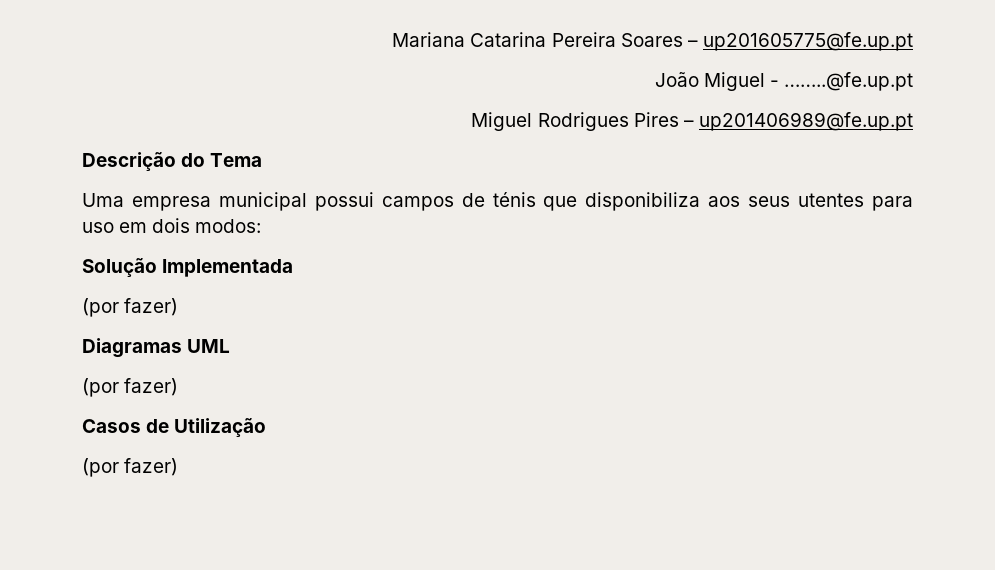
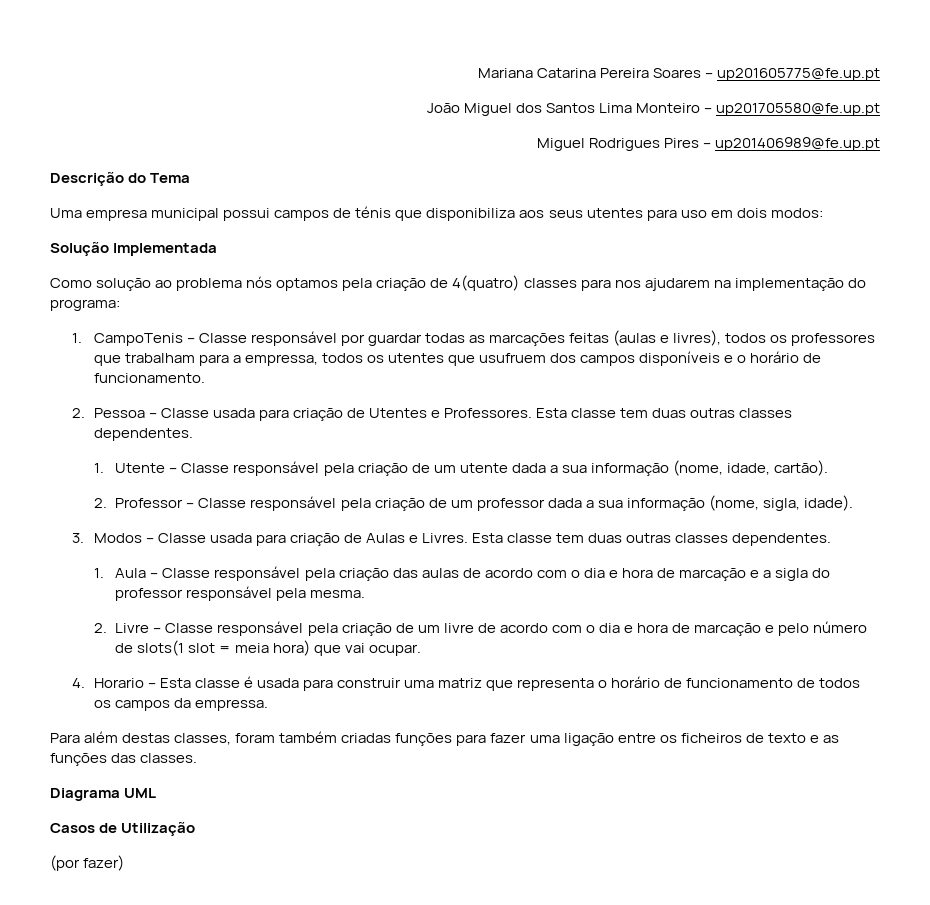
- João Miguel - ……..@fe.up.pt
+ João Miguel dos Santos Lima Monteiro – up201705580@fe.up.pt
  Solução Implementada
- (por fazer)
- Diagramas UML
- (por fazer)
+ Como solução ao problema nós optamos pela criação de 4(quatro) classes para nos ajudarem na implementação do programa:
+ 1. CampoTenis – Classe responsável por guardar todas as marcações feitas (aulas e livres), todos os professores que trabalham para a empressa, todos os utentes que usufruem dos campos disponíveis e o horário de funcionamento.
+ 2. Pessoa – Classe usada para criação de Utentes e Professores. Esta classe tem duas outras classes dependentes.
+ 1. Utente – Classe responsável pela criação de um utente dada a sua informação (nome, idade, cartão).
+ 2. Professor – Classe responsável pela criação de um professor dada a sua informação (nome, sigla, idade).
+ 3. Modos – Classe usada para criação de Aulas e Livres. Esta classe tem duas outras classes dependentes.
+ 1. Aula – Classe responsável pela criação das aulas de acordo com o dia e hora de marcação e a sigla do professor responsável pela mesma.
+ 2. Livre – Classe responsável pela criação de um livre de acordo com o dia e hora de marcação e pelo número de slots(1 slot = meia hora) que vai ocupar.
+ 4. Horario – Esta classe é usada para construir uma matriz que representa o horário de funcionamento de todos os campos da empressa.
+ Para além destas classes, foram também criadas funções para fazer uma ligação entre os ficheiros de texto e as funções das classes.
+ Diagrama UML

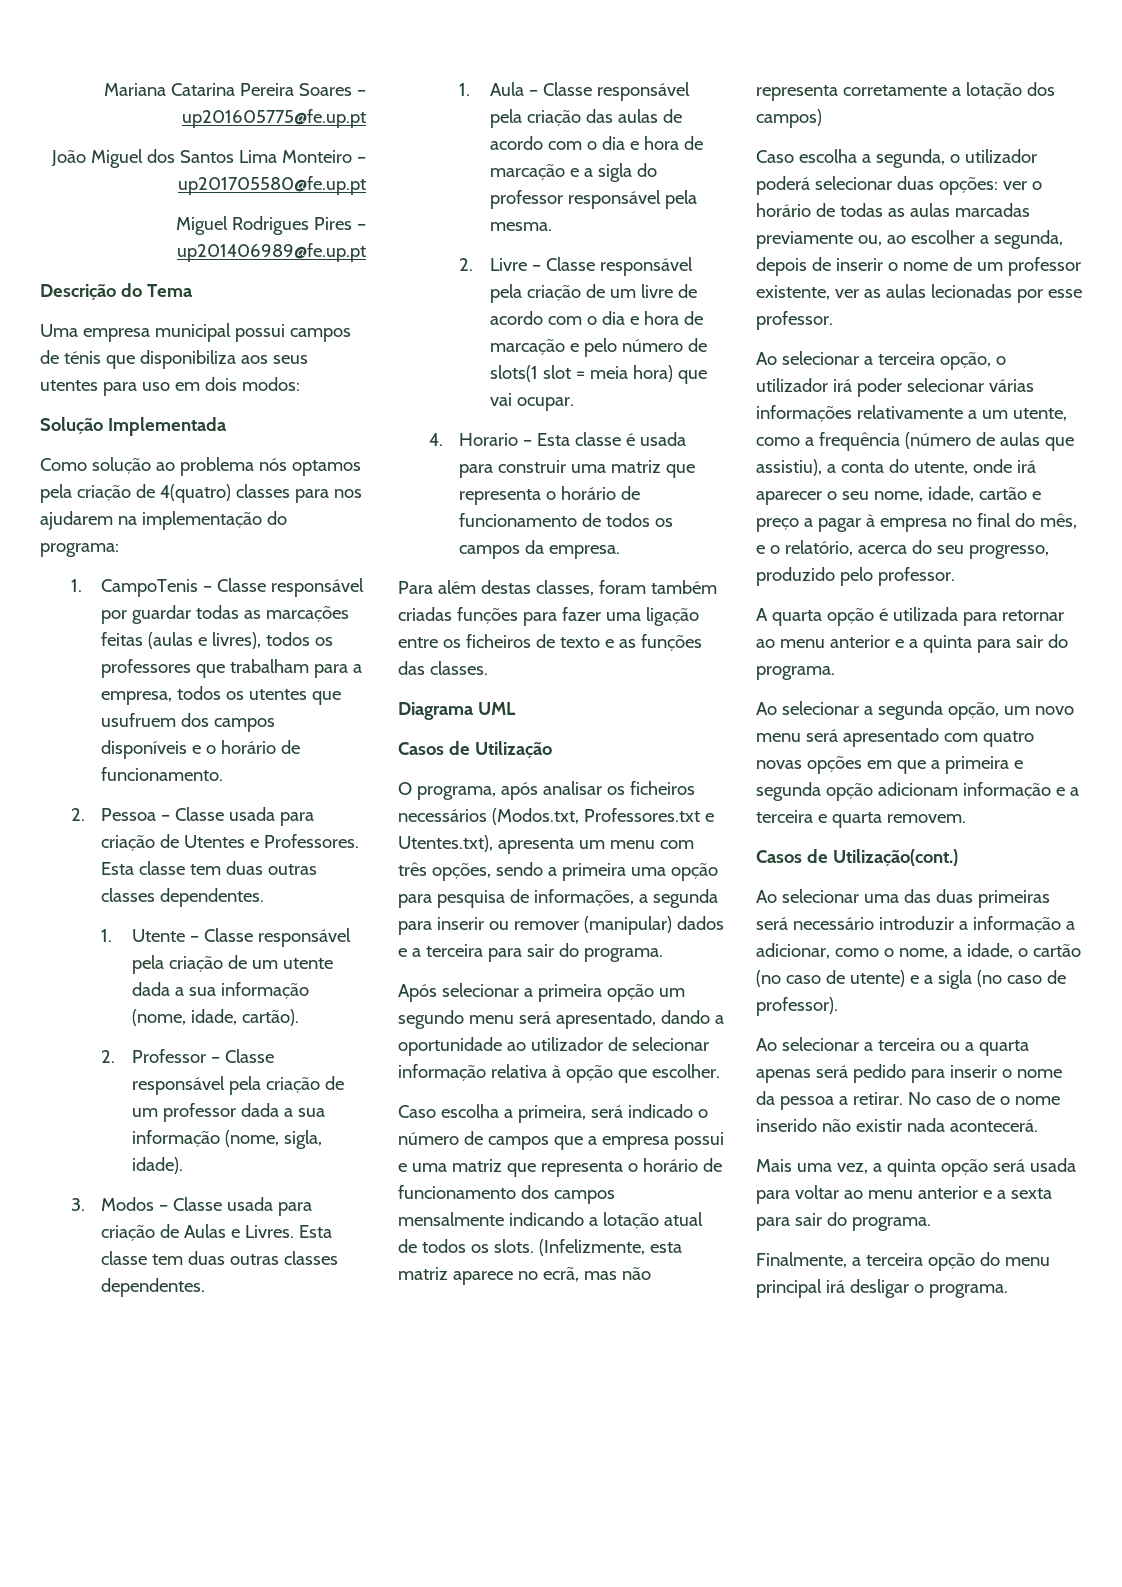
- 1. CampoTenis – Classe responsável por guardar todas as marcações feitas (aulas e livres), todos os professores que trabalham para a empressa, todos os utentes que usufruem dos campos disponíveis e o horário de funcionamento.
+ 1. CampoTenis – Classe responsável por guardar todas as marcações feitas (aulas e livres), todos os professores que trabalham para a empresa, todos os utentes que usufruem dos campos disponíveis e o horário de funcionamento.
- 4. Horario – Esta classe é usada para construir uma matriz que representa o horário de funcionamento de todos os campos da empressa.
+ 4. Horario – Esta classe é usada para construir uma matriz que representa o horário de funcionamento de todos os campos da empresa.
- (por fazer)
+ O programa, após analisar os ficheiros necessários (Modos.txt, Professores.txt e Utentes.txt), apresenta um menu com três opções, sendo a primeira uma opção para pesquisa de informações, a segunda para inserir ou remover (manipular) dados e a terceira para sair do programa.
+ Após selecionar a primeira opção um segundo menu será apresentado, dando a oportunidade ao utilizador de selecionar informação relativa à opção que escolher.
+ Caso escolha a primeira, será indicado o número de campos que a empresa possui e uma matriz que representa o horário de funcionamento dos campos mensalmente indicando a lotação atual de todos os slots. (Infelizmente, esta matriz aparece no ecrã, mas não representa corretamente a lotação dos campos)
+ Caso escolha a segunda, o utilizador poderá selecionar duas opções: ver o horário de todas as aulas marcadas previamente ou, ao escolher a segunda, depois de inserir o nome de um professor existente, ver as aulas lecionadas por esse professor.
+ Ao selecionar a terceira opção, o utilizador irá poder selecionar várias informações relativamente a um utente, como a frequência (número de aulas que assistiu), a conta do utente, onde irá aparecer o seu nome, idade, cartão e preço a pagar à empresa no final do mês, e o relatório, acerca do seu progresso, produzido pelo professor.
+ A quarta opção é utilizada para retornar ao menu anterior e a quinta para sair do programa.
+ Ao selecionar a segunda opção, um novo menu será apresentado com quatro novas opções em que a primeira e segunda opção adicionam informação e a terceira e quarta removem.
+ Casos de Utilização(cont.)
+ Ao selecionar uma das duas primeiras será necessário introduzir a informação a adicionar, como o nome, a idade, o cartão (no caso de utente) e a sigla (no caso de professor).
+ Ao selecionar a terceira ou a quarta apenas será pedido para inserir o nome da pessoa a retirar. No caso de o nome inserido não existir nada acontecerá.
+ Mais uma vez, a quinta opção será usada para voltar ao menu anterior e a sexta para sair do programa.
+ Finalmente, a terceira opção do menu principal irá desligar o programa.

